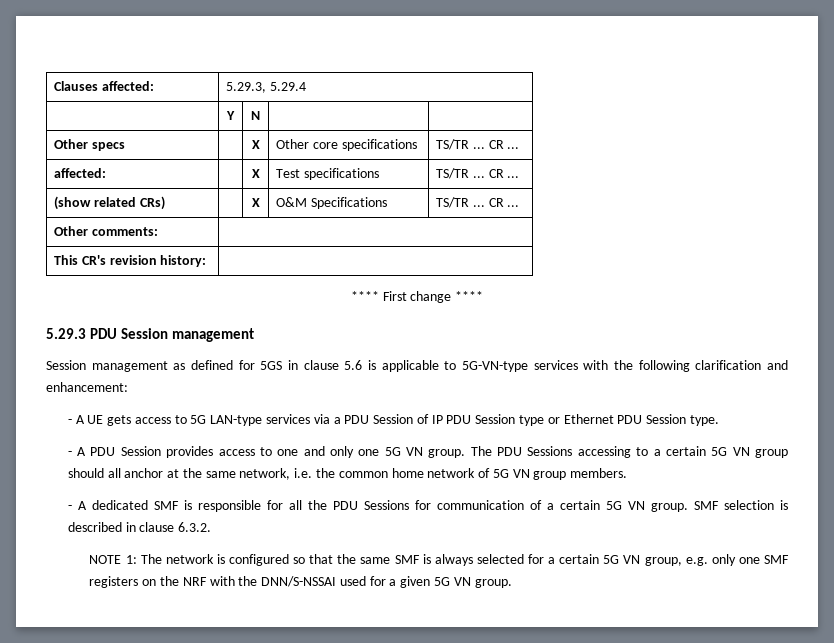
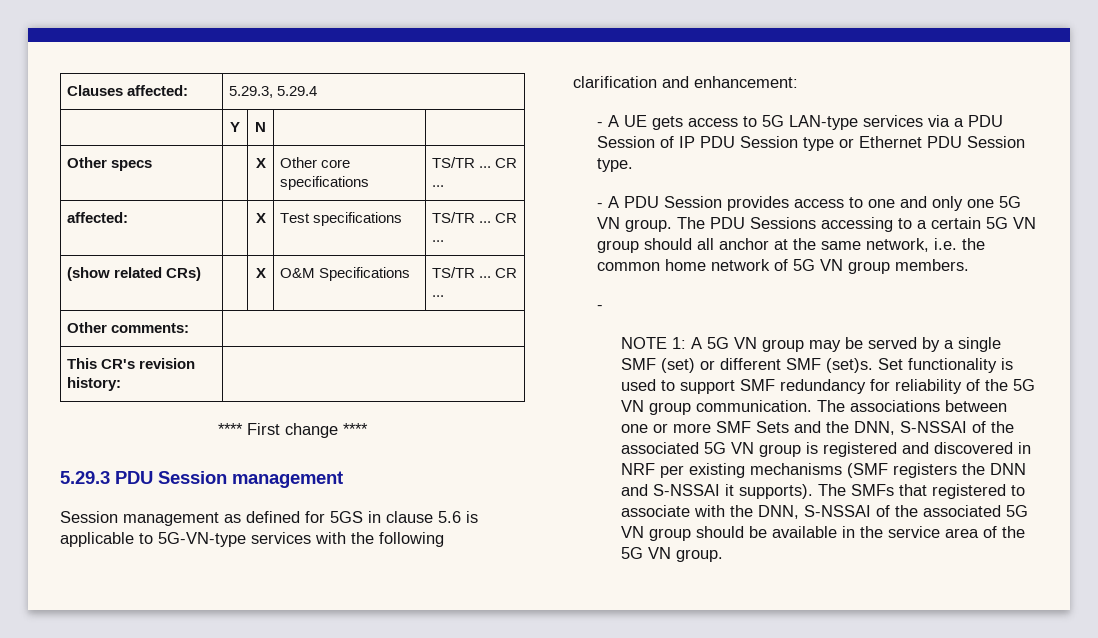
  The PDU Sessions accessing to a certain 5G VN group should all anchor at the same network, i.e. the common home network of 5G VN group members.
- - A dedicated SMF is responsible for all the PDU Sessions for communication of a certain 5G VN group. SMF selection is described in clause 6.3.2.
- NOTE 1: The network is configured so that the same SMF is always selected for a certain 5G VN group, e.g. only one SMF registers on the NRF with the DNN/S-NSSAI used for a given 5G VN group.
+ -
+ NOTE 1: A 5G VN group may be served by a single SMF (set) or different SMF (set)s. Set functionality is used to support SMF redundancy for reliability of the 5G VN group communication. The associations between one or more SMF Sets and the DNN, S-NSSAI of the associated 5G VN group is registered and discovered in NRF per existing mechanisms (SMF registers the DNN and S-NSSAI it supports). The SMFs that registered to associate with the DNN, S-NSSAI of the associated 5G VN group should be available in the service area of the 5G VN group.

